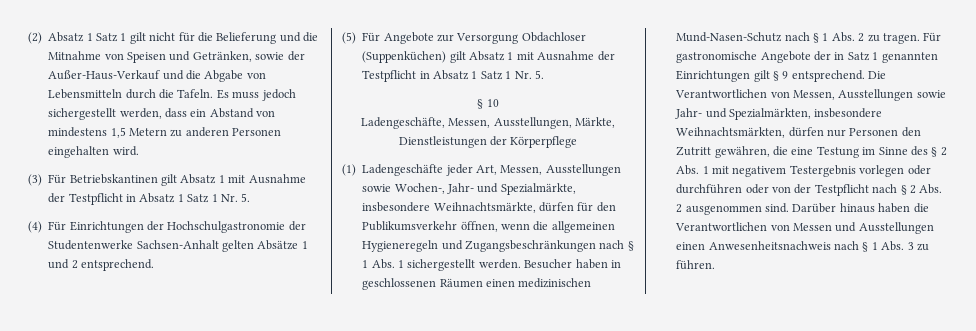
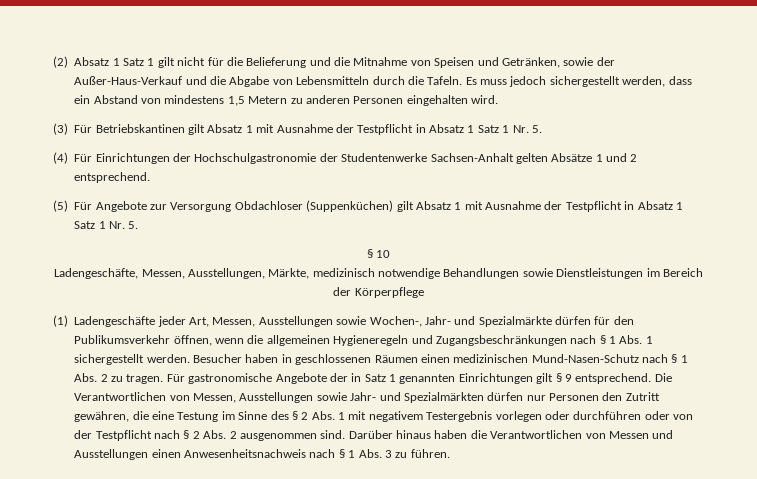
- Ladengeschäfte, Messen, Ausstellungen, Märkte, Dienstleistungen der Körperpflege
+ Ladengeschäfte, Messen, Ausstellungen, Märkte, medizinisch notwendige Behandlungen sowie Dienstleistungen im Bereich der Körperpflege
- (1) Ladengeschäfte jeder Art, Messen, Ausstellungen sowie Wochen-, Jahr- und Spezialmärkte, insbesondere Weihnachtsmärkte, dürfen für den Publikumsverkehr öffnen, wenn die allgemeinen Hygieneregeln und Zugangsbeschränkungen nach § 1 Abs. 1 sichergestellt werden.
+ (1) Ladengeschäfte jeder Art, Messen, Ausstellungen sowie Wochen-, Jahr- und Spezialmärkte dürfen für den Publikumsverkehr öffnen, wenn die allgemeinen Hygieneregeln und Zugangsbeschränkungen nach § 1 Abs. 1 sichergestellt werden.
- Die Verantwortlichen von Messen, Ausstellungen sowie Jahr- und Spezialmärkten, insbesondere Weihnachtsmärkten, dürfen nur Personen den Zutritt gewähren, die eine Testung im Sinne des § 2 Abs. 1 mit negativem Testergebnis vorlegen oder durchführen oder von der Testpflicht nach § 2 Abs. 2 ausgenommen sind.
+ Die Verantwortlichen von Messen, Ausstellungen sowie Jahr- und Spezialmärkten dürfen nur Personen den Zutritt gewähren, die eine Testung im Sinne des § 2 Abs. 1 mit negativem Testergebnis vorlegen oder durchführen oder von der Testpflicht nach § 2 Abs. 2 ausgenommen sind.

